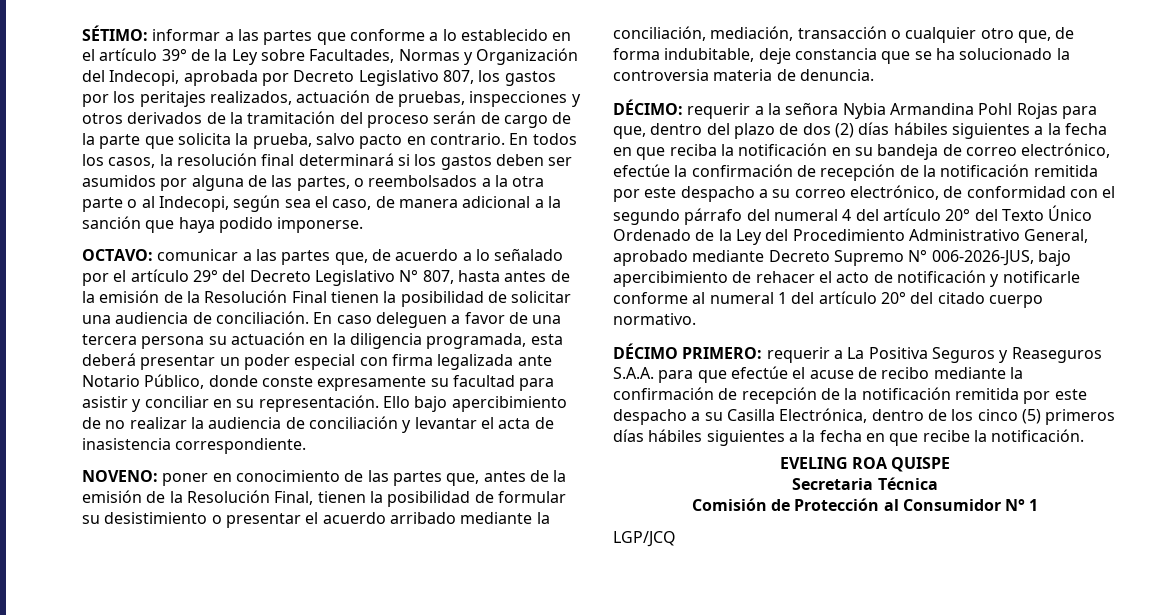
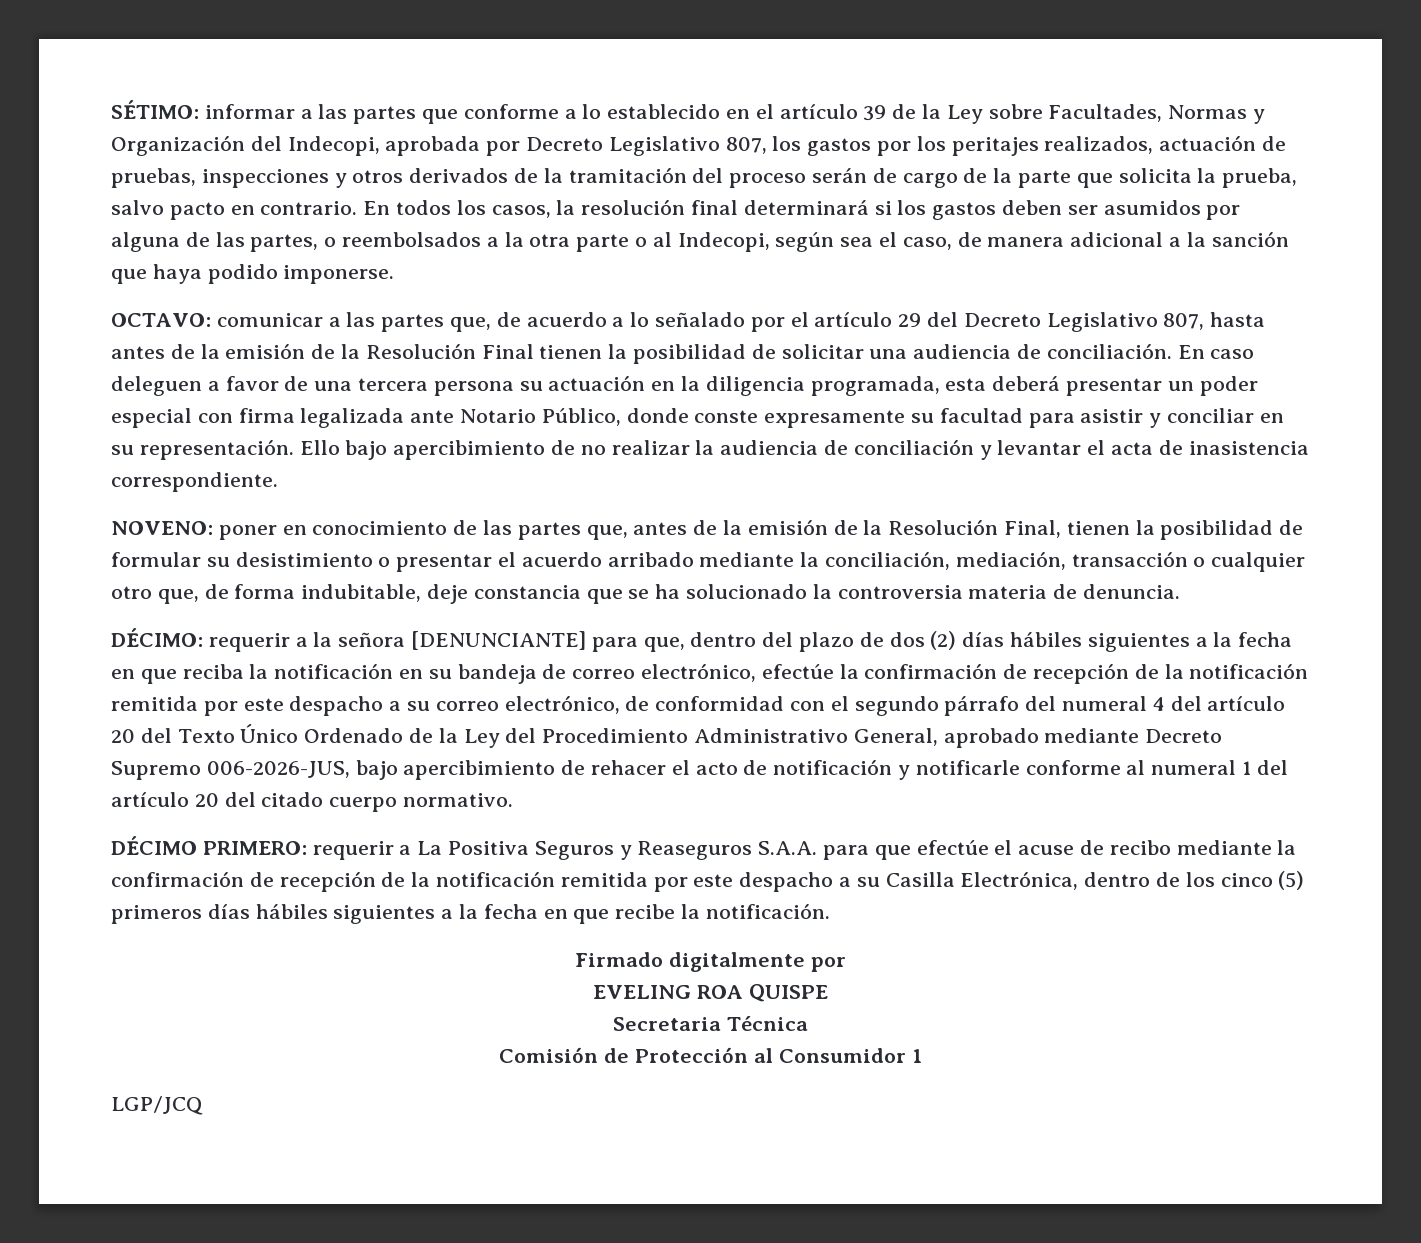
- SÉTIMO: informar a las partes que conforme a lo establecido en el artículo 39° de la Ley sobre Facultades, Normas y Organización del Indecopi, aprobada por Decreto Legislativo 807, los gastos por los peritajes realizados, actuación de pruebas, inspecciones y otros derivados de la tramitación del proceso serán de cargo de la parte que solicita la prueba, salvo pacto en contrario.
+ SÉTIMO: informar a las partes que conforme a lo establecido en el artículo 39 de la Ley sobre Facultades, Normas y Organización del Indecopi, aprobada por Decreto Legislativo 807, los gastos por los peritajes realizados, actuación de pruebas, inspecciones y otros derivados de la tramitación del proceso serán de cargo de la parte que solicita la prueba, salvo pacto en contrario.
- OCTAVO: comunicar a las partes que, de acuerdo a lo señalado por el artículo 29° del Decreto Legislativo N° 807, hasta antes de la emisión de la Resolución Final tienen la posibilidad de solicitar una audiencia de conciliación.
+ OCTAVO: comunicar a las partes que, de acuerdo a lo señalado por el artículo 29 del Decreto Legislativo 807, hasta antes de la emisión de la Resolución Final tienen la posibilidad de solicitar una audiencia de conciliación.
- requerir a la señora Nybia Armandina Pohl Rojas para que, dentro del plazo de dos (2) días hábiles siguientes a la fecha en que reciba la notificación en su bandeja de correo electrónico, efectúe la confirmación de recepción de la notificación remitida por este despacho a su correo electrónico, de conformidad con el segundo párrafo del numeral 4 del artículo 20° del Texto Único Ordenado de la Ley del Procedimiento Administrativo General, aprobado mediante Decreto Supremo N° 006-2026-JUS, bajo apercibimiento de rehacer el acto de notificación y notificarle conforme al numeral 1 del artículo 20° del citado cuerpo normativo.
+ requerir a la señora [DENUNCIANTE] para que, dentro del plazo de dos (2) días hábiles siguientes a la fecha en que reciba la notificación en su bandeja de correo electrónico, efectúe la confirmación de recepción de la notificación remitida por este despacho a su correo electrónico, de conformidad con el segundo párrafo del numeral 4 del artículo 20 del Texto Único Ordenado de la Ley del Procedimiento Administrativo General, aprobado mediante Decreto Supremo 006-2026-JUS, bajo apercibimiento de rehacer el acto de notificación y notificarle conforme al numeral 1 del artículo 20 del citado cuerpo normativo.
+ Firmado digitalmente por
- Comisión de Protección al Consumidor N° 1
+ Comisión de Protección al Consumidor 1

